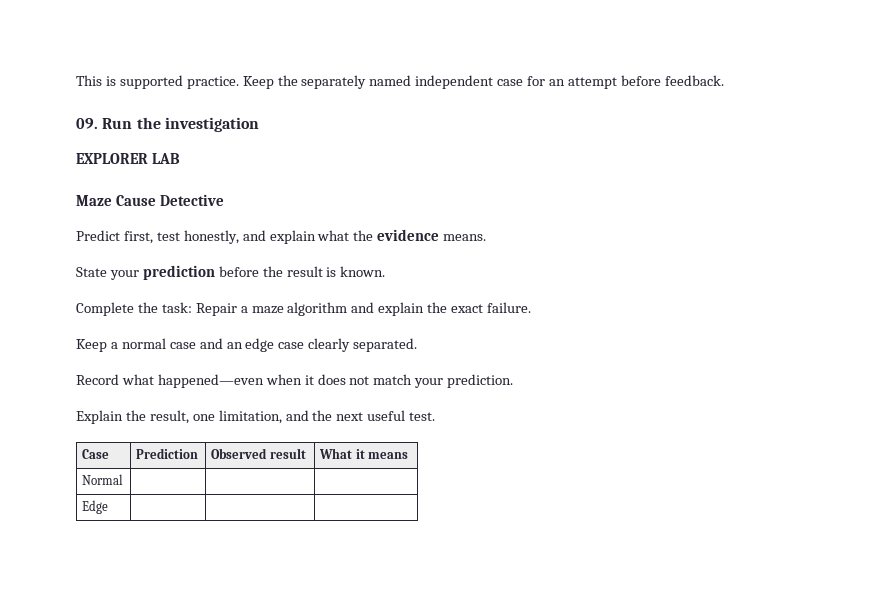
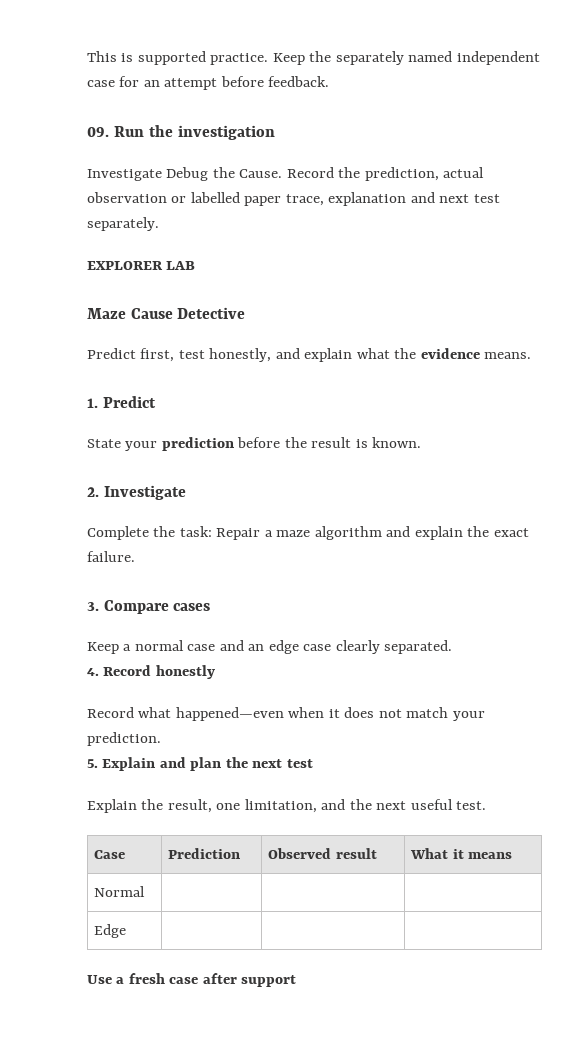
+ Investigate Debug the Cause. Record the prediction, actual observation or labelled paper trace, explanation and next test separately.
+ 1. Predict
+ 2. Investigate
+ 3. Compare cases
+ 4. Record honestly
+ 5. Explain and plan the next test
+ Use a fresh case after support

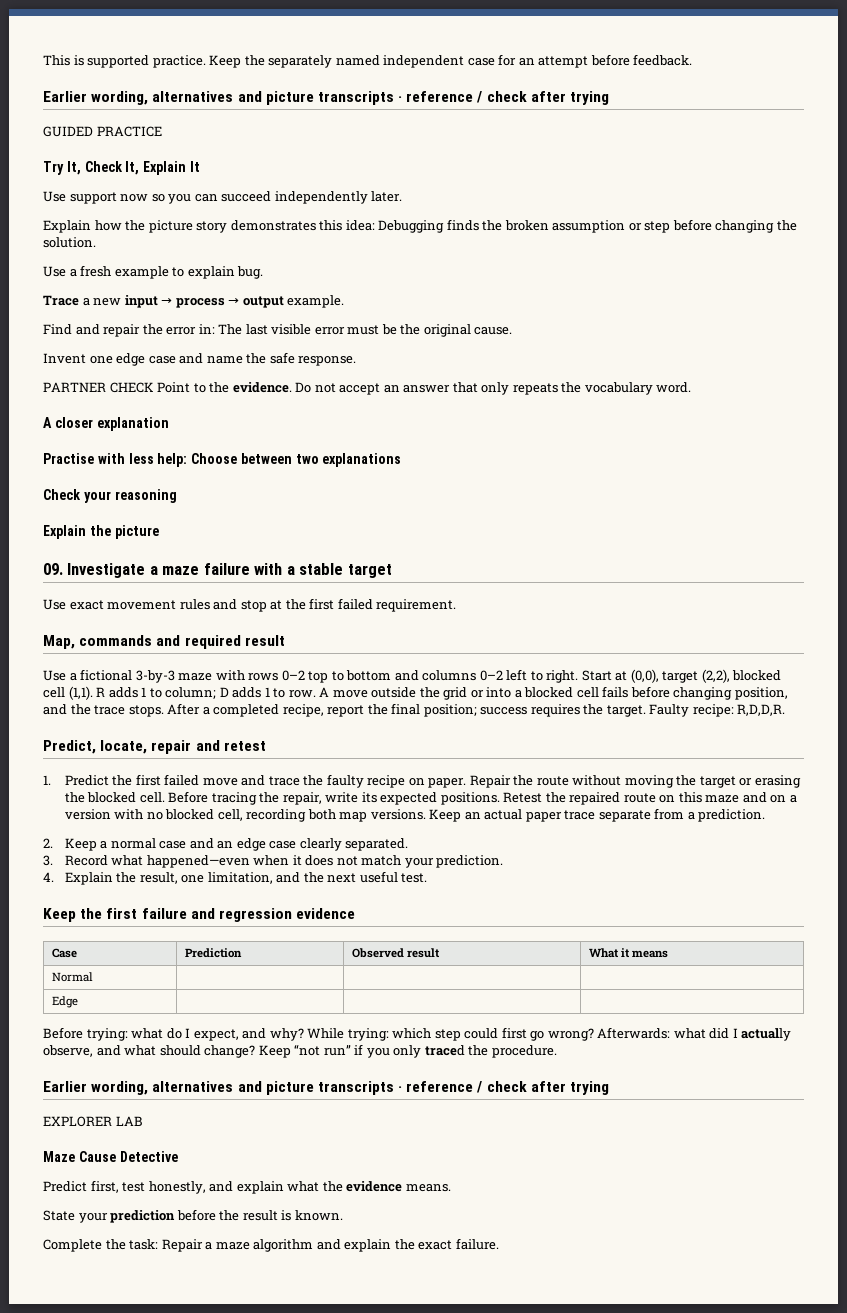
  Keep the separately named independent case for an attempt before feedback.
- 09. Run the investigation
- Investigate Debug the Cause. Record the prediction, actual observation or labelled paper trace, explanation and next test separately.
- EXPLORER LAB
- Maze Cause Detective
- Predict first, test honestly, and explain what the evidence means.
- 1. Predict
- State your prediction before the result is known.
- 2. Investigate
- Complete the task: Repair a maze algorithm and explain the exact failure.
- 3. Compare cases
- Keep a normal case and an edge case clearly separated.
+ Earlier wording, alternatives and picture transcripts · reference / check after trying
+ GUIDED PRACTICE
+ Try It, Check It, Explain It
+ Use support now so you can succeed independently later.
+ Explain how the picture story demonstrates this idea: Debugging finds the broken assumption or step before changing the solution.
+ Use a fresh example to explain bug.
+ Trace a new input → process → output example.
+ Find and repair the error in: The last visible error must be the original cause.
+ Invent one edge case and name the safe response.
+ PARTNER CHECK Point to the evidence. Do not accept an answer that only repeats the vocabulary word.
+ A closer explanation
+ Practise with less help: Choose between two explanations
+ Check your reasoning
+ Explain the picture
+ 09. Investigate a maze failure with a stable target
+ Use exact movement rules and stop at the first failed requirement.
+ Map, commands and required result
+ Use a fictional 3-by-3 maze with rows 0–2 top to bottom and columns 0–2 left to right. Start at (0,0), target (2,2), blocked cell (1,1). R adds 1 to column; D adds 1 to row. A move outside the grid or into a blocked cell fails before changing position, and the trace stops. After a completed recipe, report the final position; success requires the target. Faulty recipe: R,D,D,R.
+ Predict, locate, repair and retest
+ 1. Predict the first failed move and trace the faulty recipe on paper. Repair the route without moving the target or erasing the blocked cell. Before tracing the repair, write its expected positions. Retest the repaired route on this maze and on a version with no blocked cell, recording both map versions. Keep an actual paper trace separate from a prediction.
+ 2. Keep a normal case and an edge case clearly separated.
- 4. Record honestly
- Record what happened—even when it does not match your prediction.
+ 3. Record what happened—even when it does not match your prediction.
- 5. Explain and plan the next test
- Explain the result, one limitation, and the next useful test.
+ 4. Explain the result, one limitation, and the next useful test.
+ Keep the first failure and regression evidence
- Use a fresh case after support
+ Before trying: what do I expect, and why? While trying: which step could first go wrong? Afterwards: what did I actually observe, and what should change? Keep “not run” if you only traced the procedure.
+ Earlier wording, alternatives and picture transcripts · reference / check after trying
+ EXPLORER LAB
+ Maze Cause Detective
+ Predict first, test honestly, and explain what the evidence means.
+ State your prediction before the result is known.
+ Complete the task: Repair a maze algorithm and explain the exact failure.

